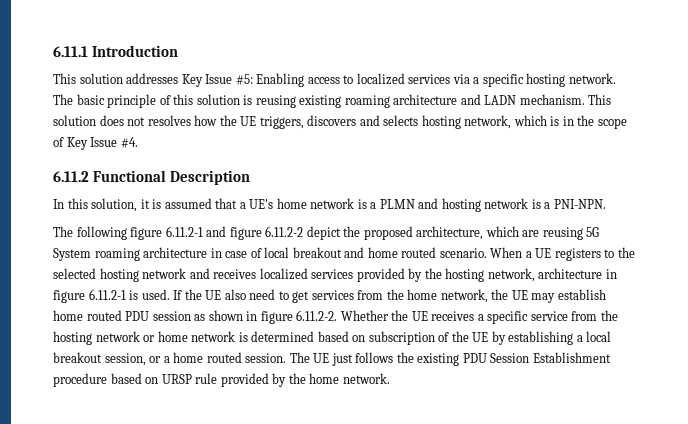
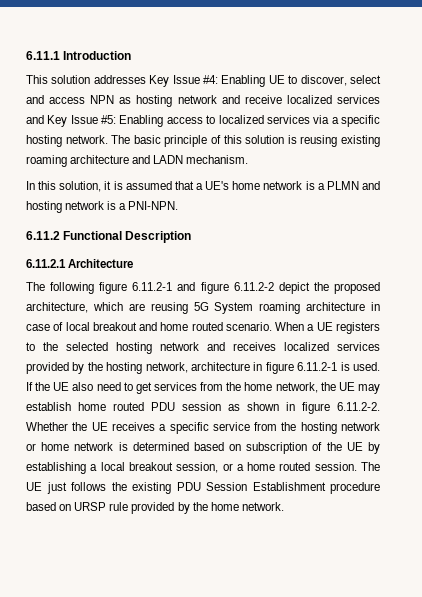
- This solution addresses Key Issue #5: Enabling access to localized services via a specific hosting network.
+ This solution addresses Key Issue #4: Enabling UE to discover, select and access NPN as hosting network and receive localized services and Key Issue #5: Enabling access to localized services via a specific hosting network.
- This solution does not resolves how the UE triggers, discovers and selects hosting network, which is in the scope of Key Issue #4.
- 6.11.2 Functional Description
+ 6.11.2 Functional Description
+ 6.11.2.1 Architecture

